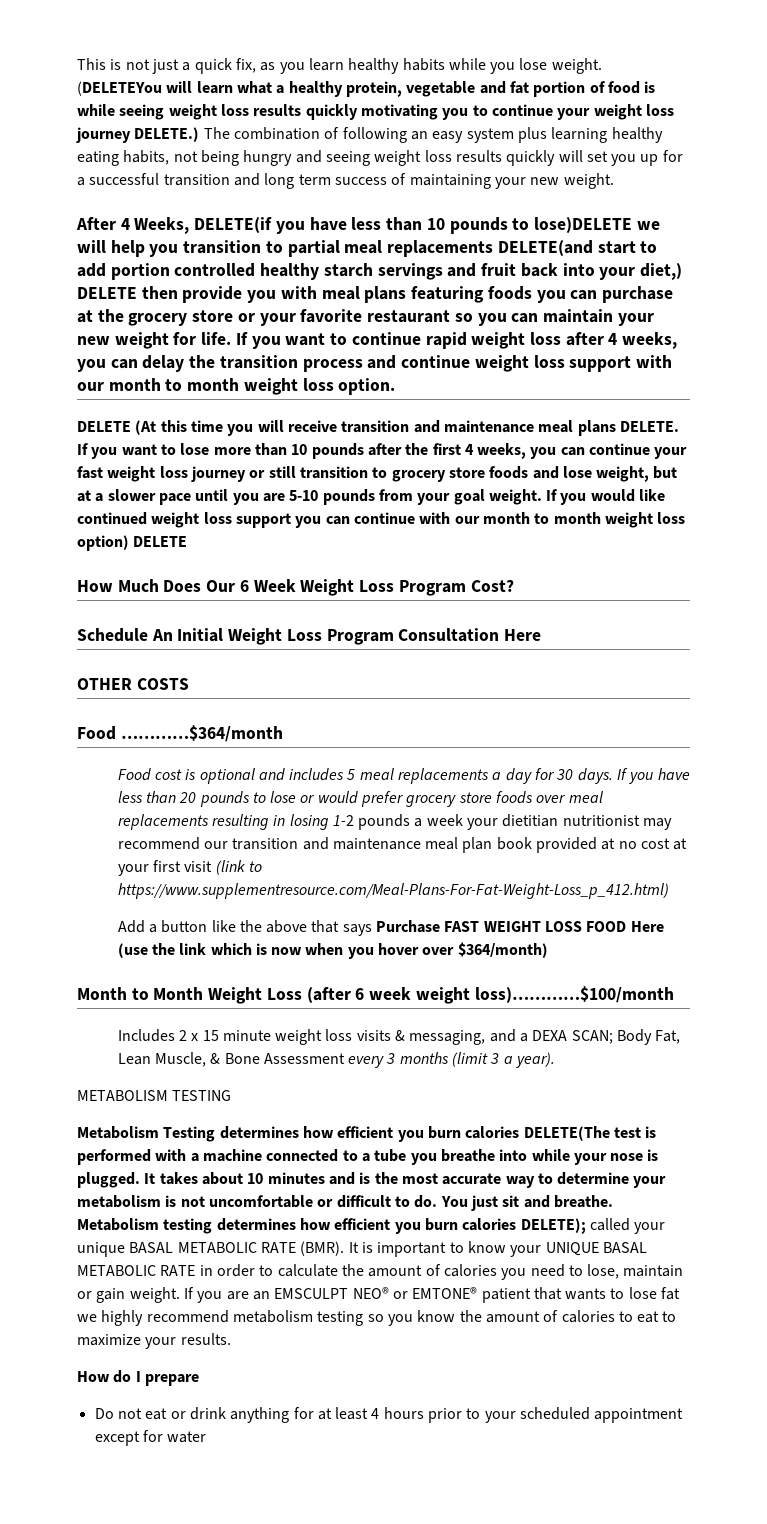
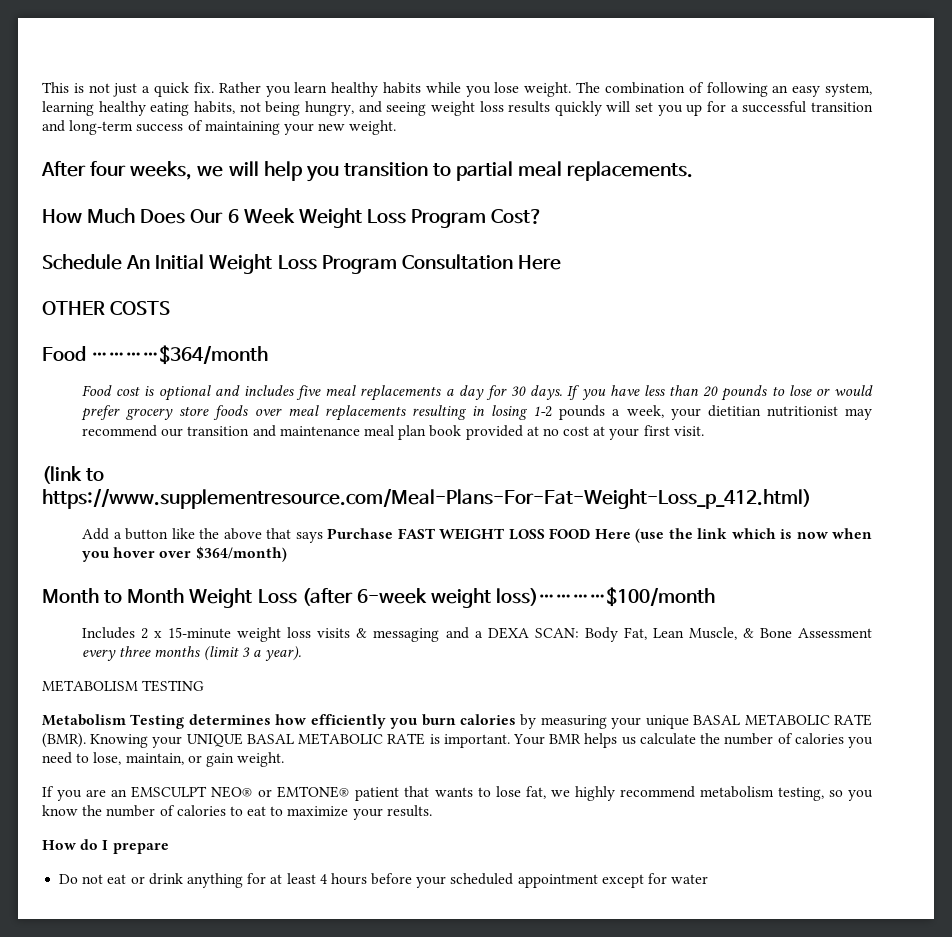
- This is not just a quick fix, as you learn healthy habits while you lose weight.
+ This is not just a quick fix. Rather you learn healthy habits while you lose weight.
- (DELETEYou will learn what a healthy protein, vegetable and fat portion of food is while seeing weight loss results quickly motivating you to continue your weight loss journey DELETE.)
- The combination of following an easy system plus learning healthy eating habits, not being hungry and seeing weight loss results quickly will set you up for a successful transition and long term success of maintaining your new weight.
+ The combination of following an easy system, learning healthy eating habits, not being hungry, and seeing weight loss results quickly will set you up for a successful transition and long-term success of maintaining your new weight.
- After 4 Weeks, DELETE(if you have less than 10 pounds to lose)DELETE we will help you transition to partial meal replacements DELETE(and start to add portion controlled healthy starch servings and fruit back into your diet,) DELETE then provide you with meal plans featuring foods you can purchase at the grocery store or your favorite restaurant so you can maintain your new weight for life. If you want to continue rapid weight loss after 4 weeks, you can delay the transition process and continue weight loss support with our month to month weight loss option.
- DELETE (At this time you will receive transition and maintenance meal plans DELETE. If you want to lose more than 10 pounds after the first 4 weeks, you can continue your fast weight loss journey or still transition to grocery store foods and lose weight, but at a slower pace until you are 5-10 pounds from your goal weight. If you would like continued weight loss support you can continue with our month to month weight loss option) DELETE
+ After four weeks, we will help you transition to partial meal replacements.
- Food cost is optional and includes 5 meal replacements a day for 30 days.
+ Food cost is optional and includes five meal replacements a day for 30 days.
- If you have less than 20 pounds to lose or would prefer grocery store foods over meal replacements resulting in losing 1-2 pounds a week your dietitian nutritionist may recommend our transition and maintenance meal plan book provided at no cost at your first visit (link to https://www.supplementresource.com/Meal-Plans-For-Fat-Weight-Loss_p_412.html)
+ If you have less than 20 pounds to lose or would prefer grocery store foods over meal replacements resulting in losing 1-2 pounds a week, your dietitian nutritionist may recommend our transition and maintenance meal plan book provided at no cost at your first visit.
+ (link to https://www.supplementresource.com/Meal-Plans-For-Fat-Weight-Loss_p_412.html)
- Month to Month Weight Loss (after 6 week weight loss)…………$100/month
+ Month to Month Weight Loss (after 6-week weight loss)…………$100/month
- Includes 2 x 15 minute weight loss visits & messaging, and a DEXA SCAN; Body Fat, Lean Muscle, & Bone Assessment every 3 months (limit 3 a year).
+ Includes 2 x 15-minute weight loss visits & messaging and a DEXA SCAN: Body Fat, Lean Muscle, & Bone Assessment every three months (limit 3 a year).
- Metabolism Testing determines how efficient you burn calories DELETE(The test is performed with a machine connected to a tube you breathe into while your nose is plugged. It takes about 10 minutes and is the most accurate way to determine your metabolism is not uncomfortable or difficult to do. You just sit and breathe. Metabolism testing determines how efficient you burn calories DELETE); called your unique BASAL METABOLIC RATE (BMR).
+ Metabolism Testing determines how efficiently you burn calories by measuring your unique BASAL METABOLIC RATE (BMR).
- It is important to know your UNIQUE BASAL METABOLIC RATE in order to calculate the amount of calories you need to lose, maintain or gain weight. If you are an EMSCULPT NEO® or EMTONE® patient that wants to lose fat we highly recommend metabolism testing so you know the amount of calories to eat to maximize your results.
+ Knowing your UNIQUE BASAL METABOLIC RATE is important. Your BMR helps us calculate the number of calories you need to lose, maintain, or gain weight.
+ If you are an EMSCULPT NEO® or EMTONE® patient that wants to lose fat, we highly recommend metabolism testing, so you know the number of calories to eat to maximize your results.
- Do not eat or drink anything for at least 4 hours prior to your scheduled appointment except for water
+ Do not eat or drink anything for at least 4 hours before your scheduled appointment except for water

